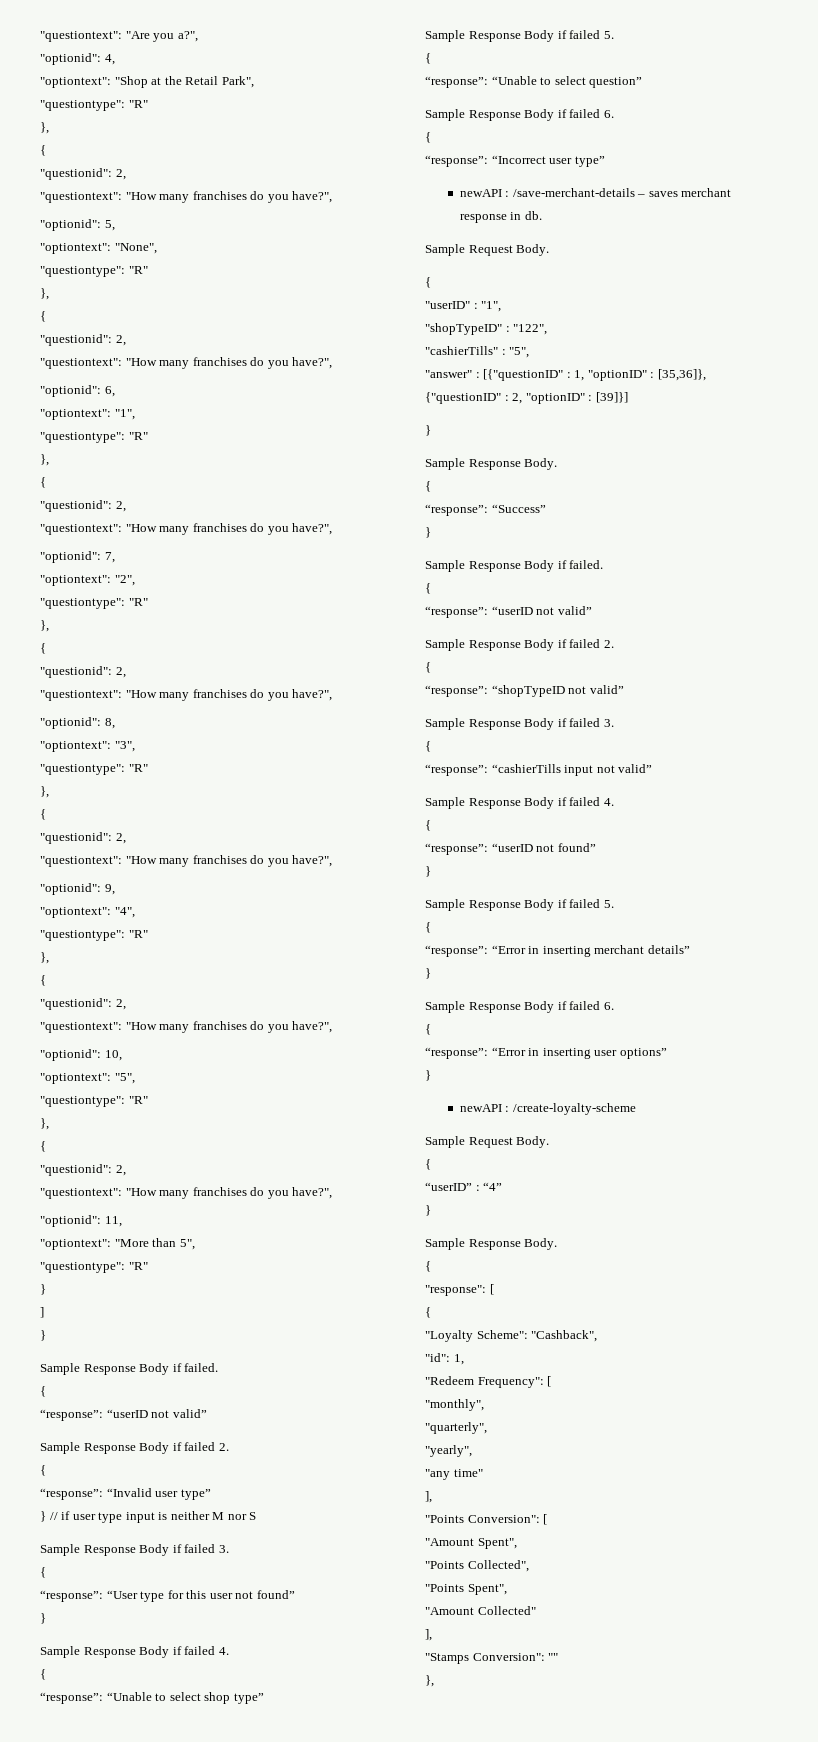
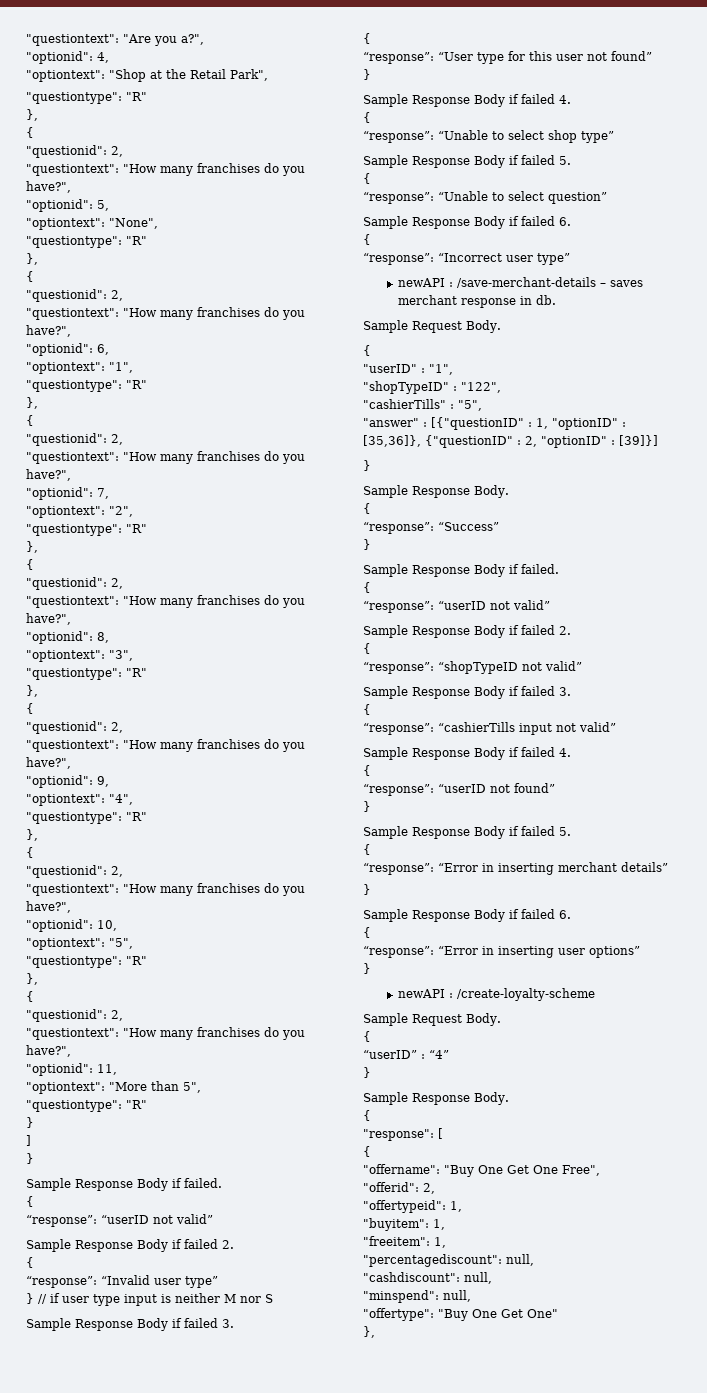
- "Loyalty Scheme": "Cashback",
- "id": 1,
- "Redeem Frequency": [
- "monthly",
- "quarterly",
- "yearly",
- "any time"
- ],
- "Points Conversion": [
- "Amount Spent",
- "Points Collected",
- "Points Spent",
- "Amount Collected"
- ],
- "Stamps Conversion": ""
+ "offername": "Buy One Get One Free",
+ "offerid": 2,
+ "offertypeid": 1,
+ "buyitem": 1,
+ "freeitem": 1,
+ "percentagediscount": null,
+ "cashdiscount": null,
+ "minspend": null,
+ "offertype": "Buy One Get One"

